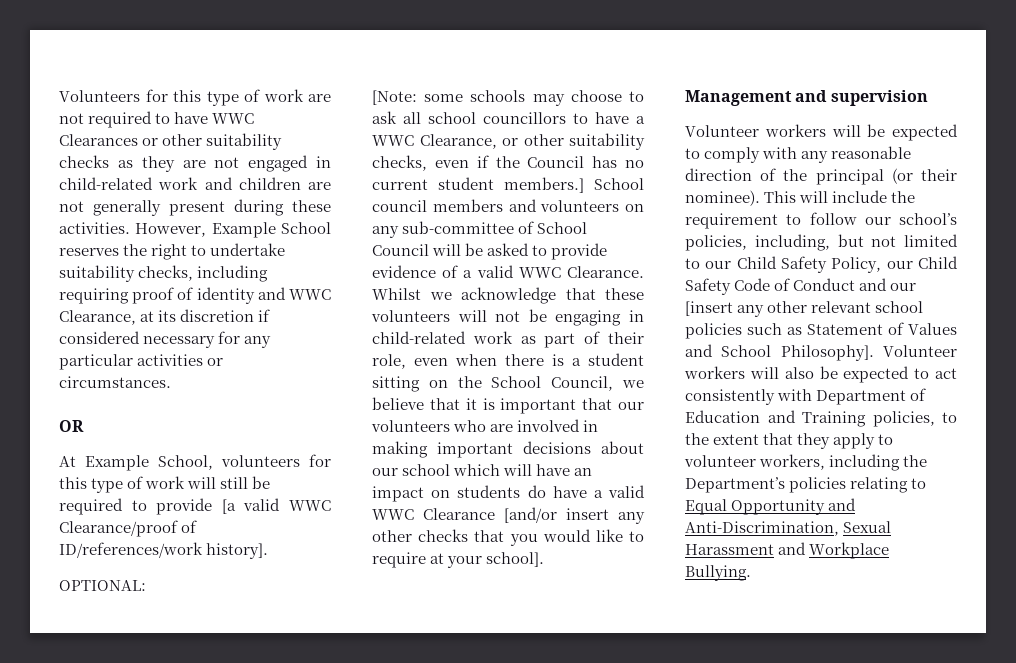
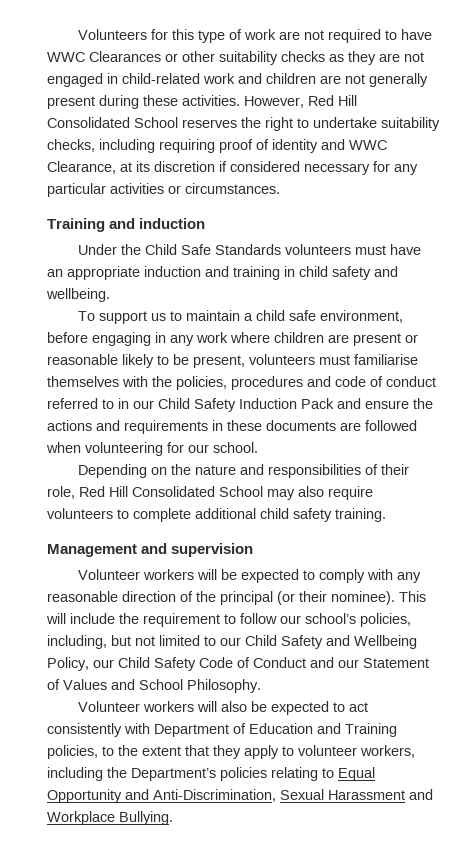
- However, Example School reserves the right to undertake suitability checks, including requiring proof of identity and WWC Clearance, at its discretion if considered necessary for any particular activities or circumstances.
+ However, Red Hill Consolidated School reserves the right to undertake suitability checks, including requiring proof of identity and WWC Clearance, at its discretion if considered necessary for any particular activities or circumstances.
- OR
- At Example School, volunteers for this type of work will still be required to provide [a valid WWC Clearance/proof of ID/references/work history].
- OPTIONAL:
- [Note: some schools may choose to ask all school councillors to have a WWC Clearance, or other suitability checks, even if the Council has no current student members.] School council members and volunteers on any sub-committee of School Council will be asked to provide evidence of a valid WWC Clearance. Whilst we acknowledge that these volunteers will not be engaging in child-related work as part of their role, even when there is a student sitting on the School Council, we believe that it is important that our volunteers who are involved in making important decisions about our school which will have an impact on students do have a valid WWC Clearance [and/or insert any other checks that you would like to require at your school].
+ Training and induction
+ Under the Child Safe Standards volunteers must have an appropriate induction and training in child safety and wellbeing.
+ To support us to maintain a child safe environment, before engaging in any work where children are present or reasonable likely to be present, volunteers must familiarise themselves with the policies, procedures and code of conduct referred to in our Child Safety Induction Pack and ensure the actions and requirements in these documents are followed when volunteering for our school.
+ Depending on the nature and responsibilities of their role, Red Hill Consolidated School may also require volunteers to complete additional child safety training.
- This will include the requirement to follow our school’s policies, including, but not limited to our Child Safety Policy, our Child Safety Code of Conduct and our [insert any other relevant school policies such as Statement of Values and School Philosophy]. Volunteer workers will also be expected to act consistently with Department of Education and Training policies, to the extent that they apply to volunteer workers, including the Department’s policies relating to Equal Opportunity and Anti-Discrimination, Sexual Harassment and Workplace Bullying.
+ This will include the requirement to follow our school’s policies, including, but not limited to our Child Safety and Wellbeing Policy, our Child Safety Code of Conduct and our Statement of Values and School Philosophy.
+ Volunteer workers will also be expected to act consistently with Department of Education and Training policies, to the extent that they apply to volunteer workers, including the Department’s policies relating to Equal Opportunity and Anti-Discrimination, Sexual Harassment and Workplace Bullying.

